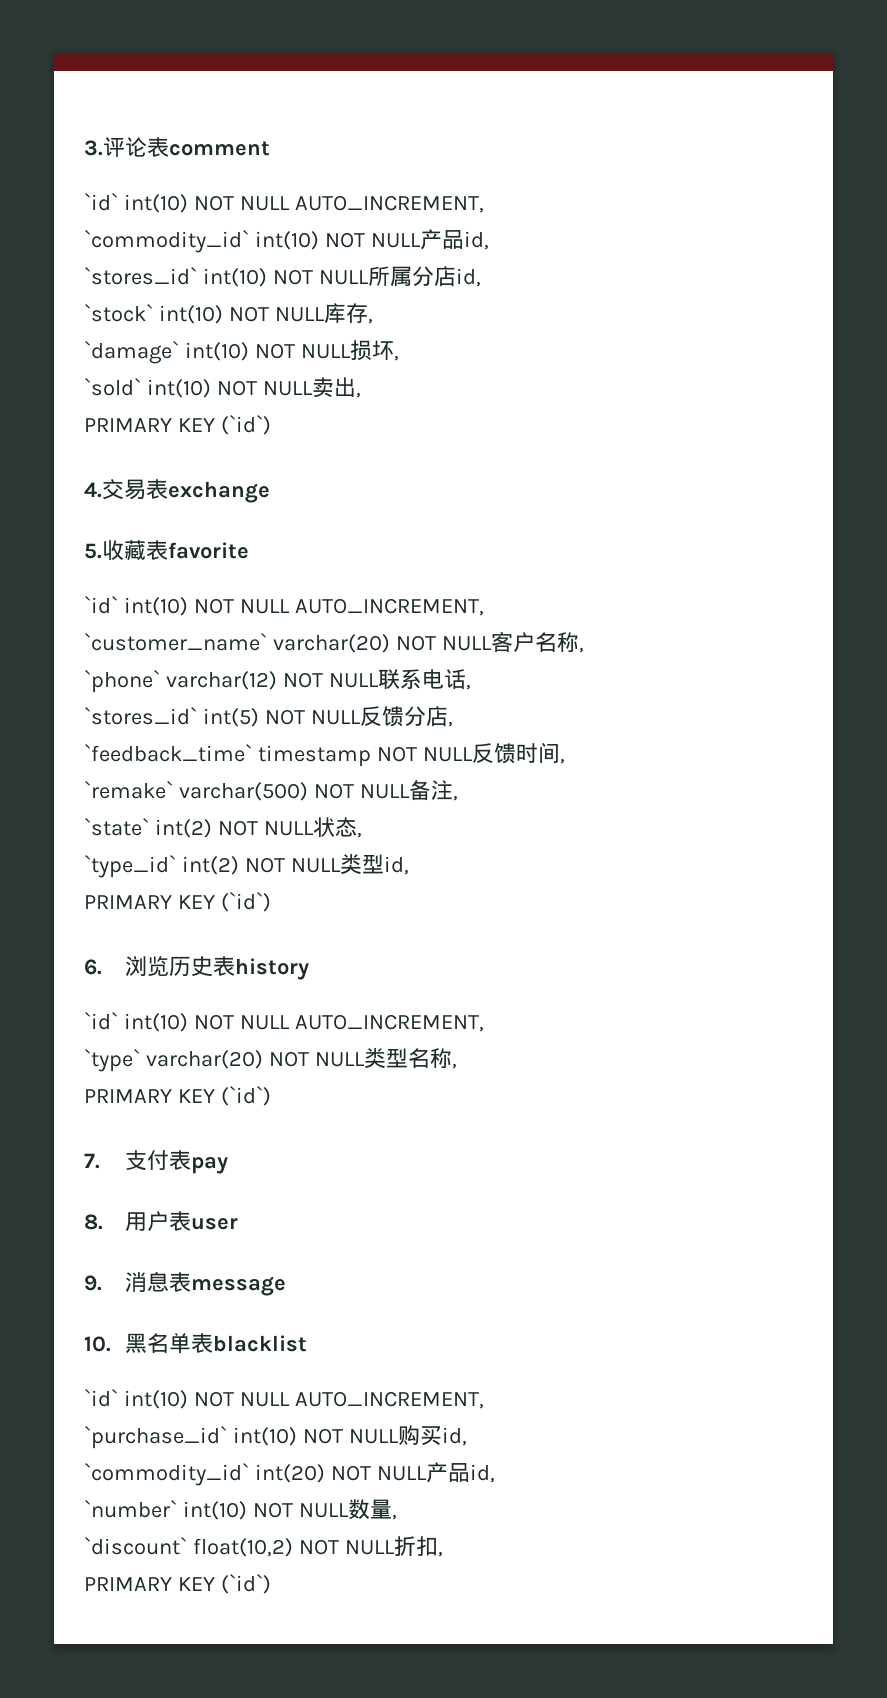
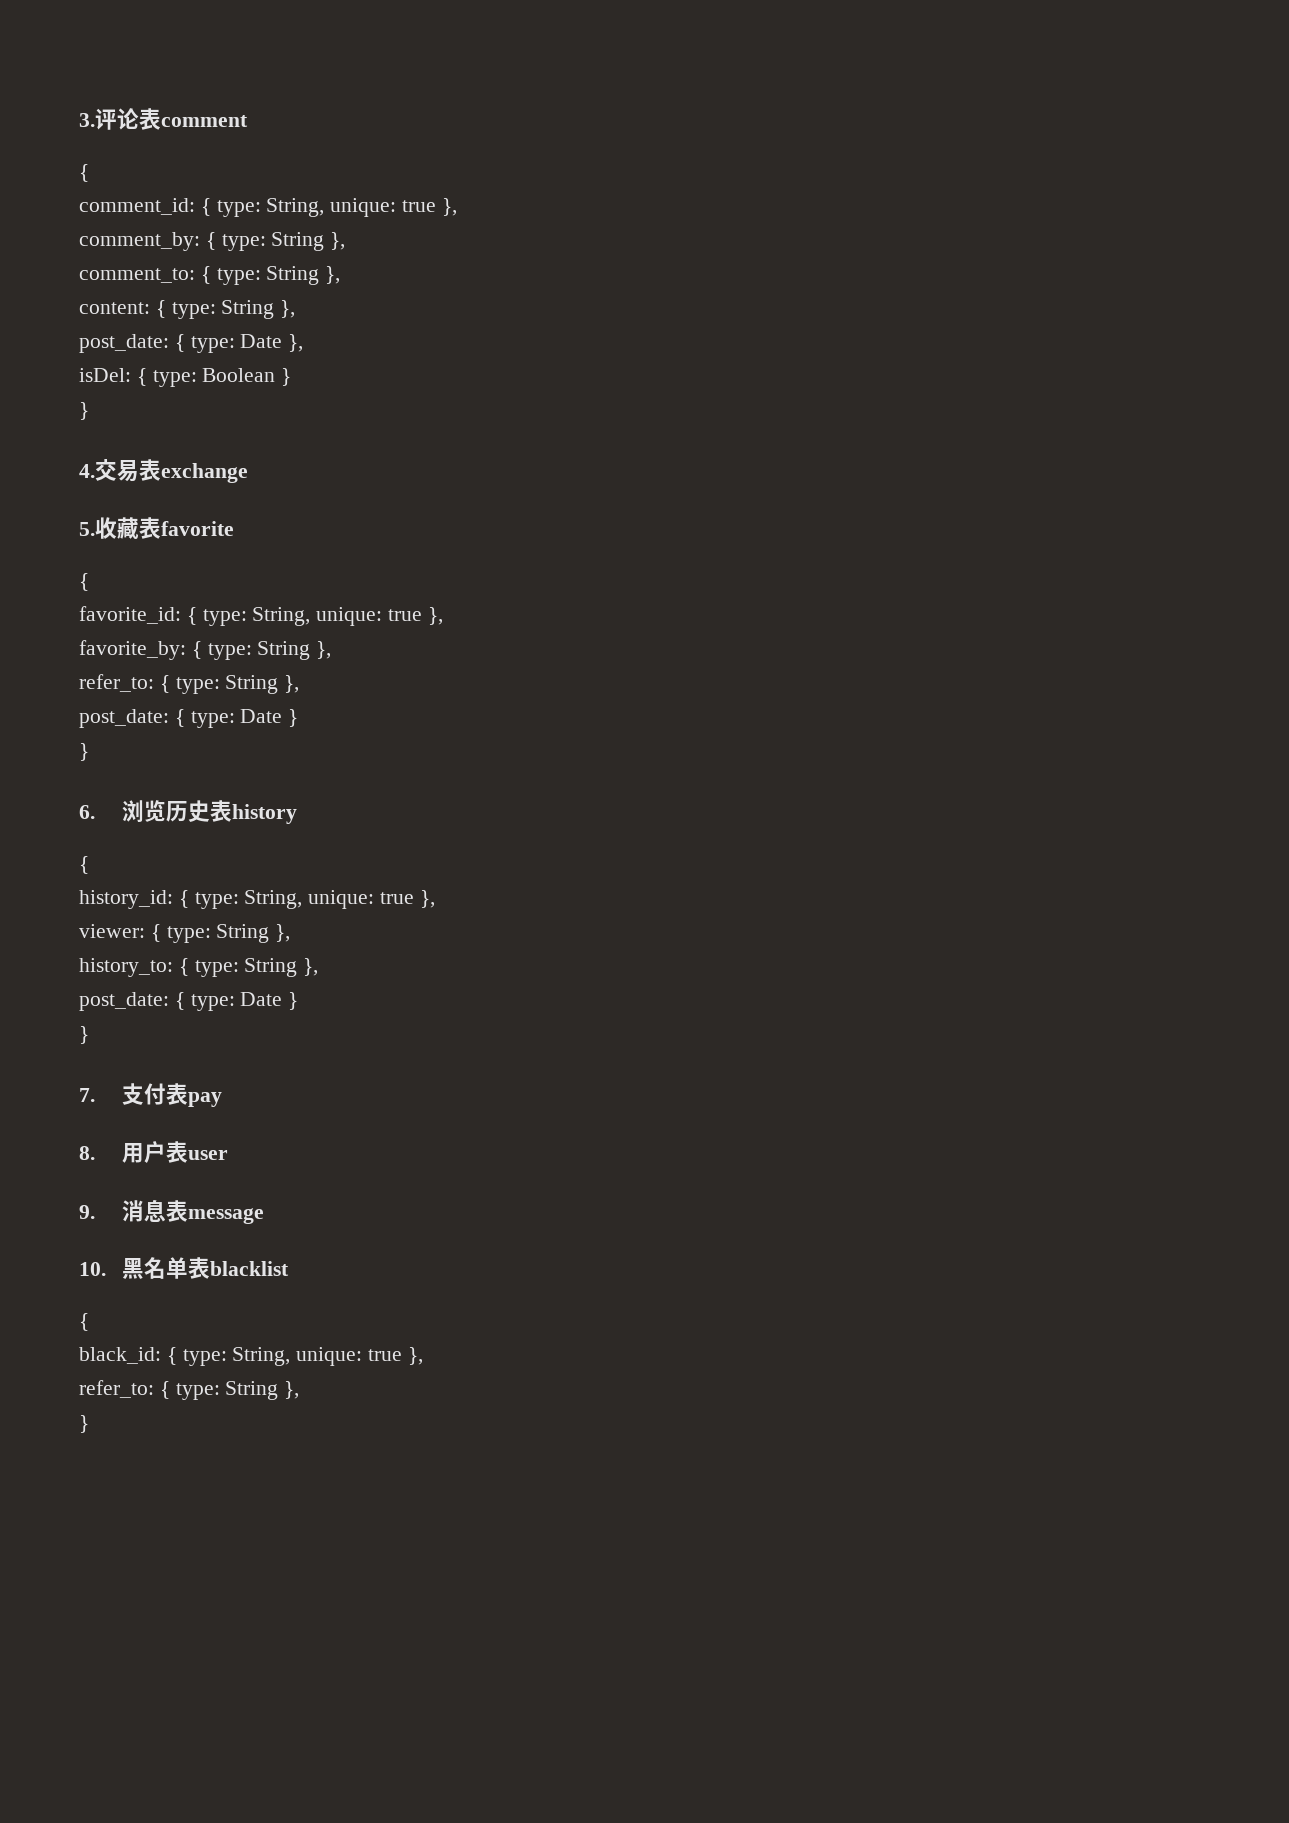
  3.评论表comment
- `id` int(10) NOT NULL AUTO_INCREMENT,
- `commodity_id` int(10) NOT NULL产品id,
- `stores_id` int(10) NOT NULL所属分店id,
- `stock` int(10) NOT NULL库存,
- `damage` int(10) NOT NULL损坏,
- `sold` int(10) NOT NULL卖出,
- PRIMARY KEY (`id`)
+ {
+ comment_id: { type: String, unique: true },
+ comment_by: { type: String },
+ comment_to: { type: String },
+ content: { type: String },
+ post_date: { type: Date },
+ isDel: { type: Boolean }
+ }
  5.收藏表favorite
- `id` int(10) NOT NULL AUTO_INCREMENT,
- `customer_name` varchar(20) NOT NULL客户名称,
- `phone` varchar(12) NOT NULL联系电话,
- `stores_id` int(5) NOT NULL反馈分店,
- `feedback_time` timestamp NOT NULL反馈时间,
- `remake` varchar(500) NOT NULL备注,
- `state` int(2) NOT NULL状态,
- `type_id` int(2) NOT NULL类型id,
- PRIMARY KEY (`id`)
+ {
+ favorite_id: { type: String, unique: true },
+ favorite_by: { type: String },
+ refer_to: { type: String },
+ post_date: { type: Date }
+ }
  6.浏览历史表history
- `id` int(10) NOT NULL AUTO_INCREMENT,
- `type` varchar(20) NOT NULL类型名称,
- PRIMARY KEY (`id`)
+ {
+ history_id: { type: String, unique: true },
+ viewer: { type: String },
+ history_to: { type: String },
+ post_date: { type: Date }
+ }
  10.黑名单表blacklist
- `id` int(10) NOT NULL AUTO_INCREMENT,
- `purchase_id` int(10) NOT NULL购买id,
- `commodity_id` int(20) NOT NULL产品id,
- `number` int(10) NOT NULL数量,
- `discount` float(10,2) NOT NULL折扣,
- PRIMARY KEY (`id`)
+ {
+ black_id: { type: String, unique: true },
+ refer_to: { type: String },
+ }

